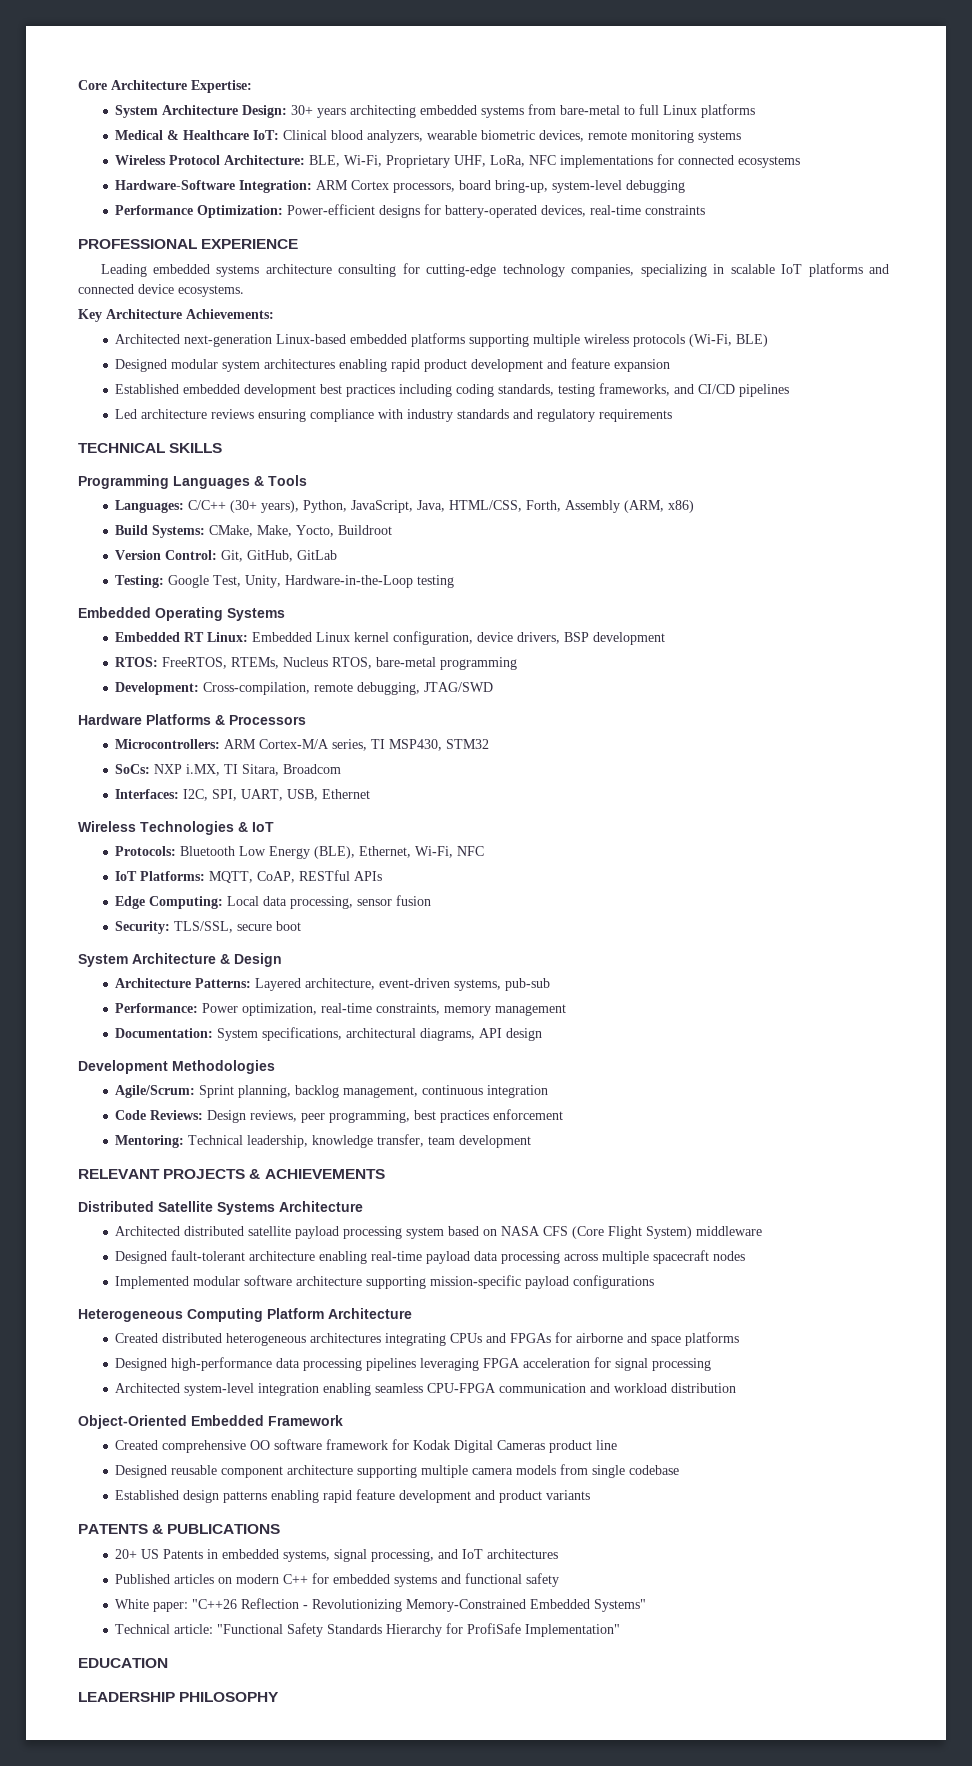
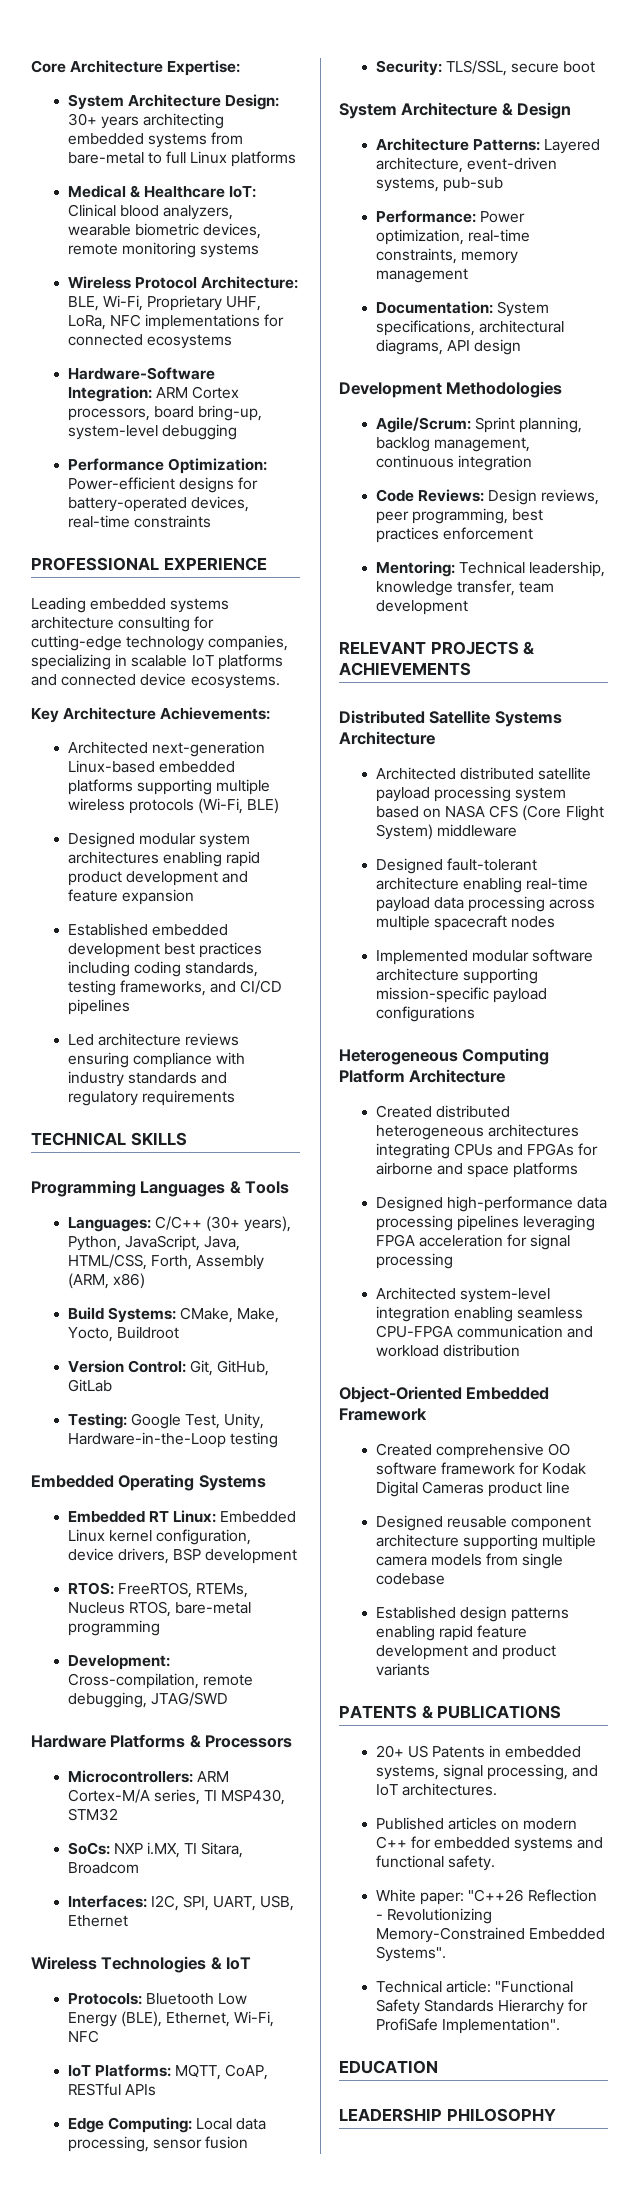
- 20+ US Patents in embedded systems, signal processing, and IoT architectures
+ 20+ US Patents in embedded systems, signal processing, and IoT architectures.
- Published articles on modern C++ for embedded systems and functional safety
+ Published articles on modern C++ for embedded systems and functional safety.
- White paper: "C++26 Reflection - Revolutionizing Memory-Constrained Embedded Systems"
+ White paper: "C++26 Reflection - Revolutionizing Memory-Constrained Embedded Systems".
- Technical article: "Functional Safety Standards Hierarchy for ProfiSafe Implementation"
+ Technical article: "Functional Safety Standards Hierarchy for ProfiSafe Implementation".

